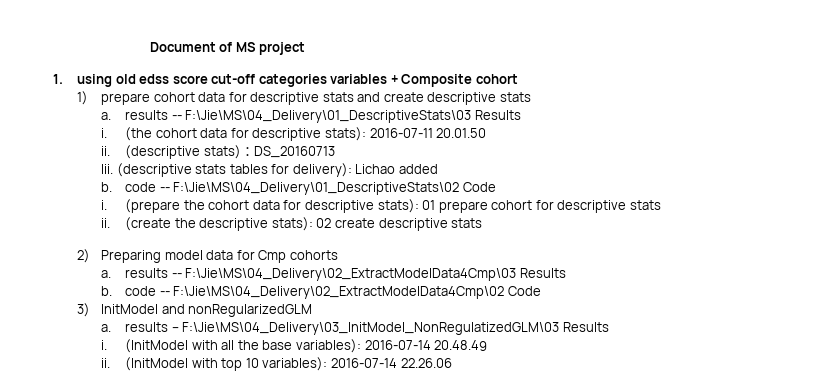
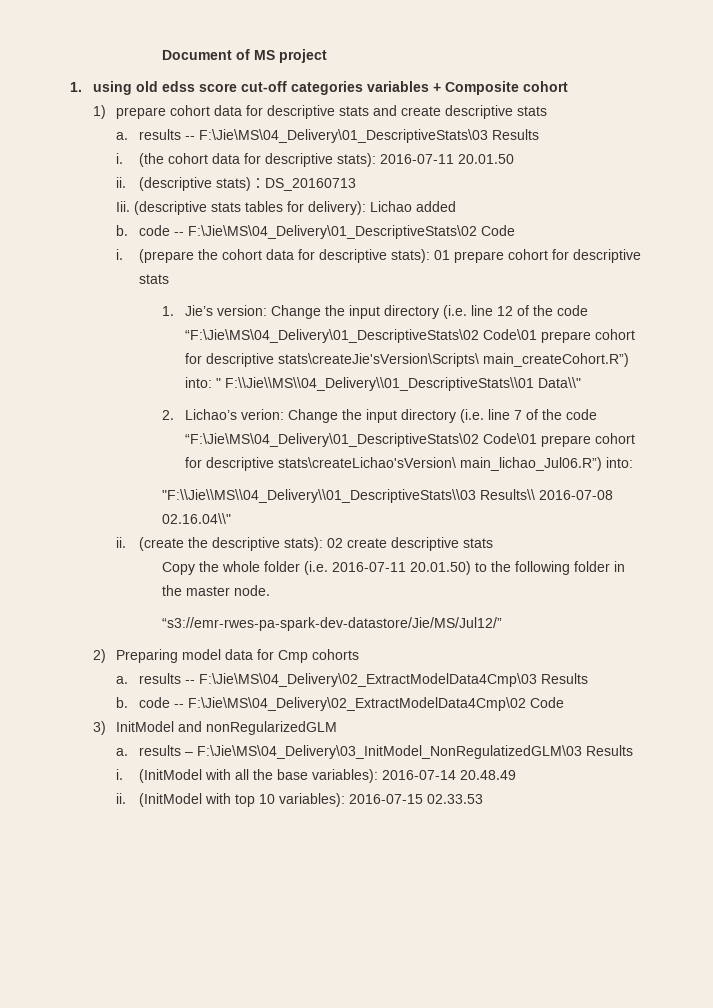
+ 1. Jie’s version: Change the input directory (i.e. line 12 of the code “F:\Jie\MS\04_Delivery\01_DescriptiveStats\02 Code\01 prepare cohort for descriptive stats\createJie'sVersion\Scripts\ main_createCohort.R”) into: " F:\\Jie\\MS\\04_Delivery\\01_DescriptiveStats\\01 Data\\"
+ 2. Lichao’s verion: Change the input directory (i.e. line 7 of the code “F:\Jie\MS\04_Delivery\01_DescriptiveStats\02 Code\01 prepare cohort for descriptive stats\createLichao'sVersion\ main_lichao_Jul06.R”) into:
+ "F:\\Jie\\MS\\04_Delivery\\01_DescriptiveStats\\03 Results\\ 2016-07-08 02.16.04\\"
+ Copy the whole folder (i.e. 2016-07-11 20.01.50) to the following folder in the master node.
+ “s3://emr-rwes-pa-spark-dev-datastore/Jie/MS/Jul12/”
- (InitModel with top 10 variables): 2016-07-14 22.26.06
+ (InitModel with top 10 variables): 2016-07-15 02.33.53

